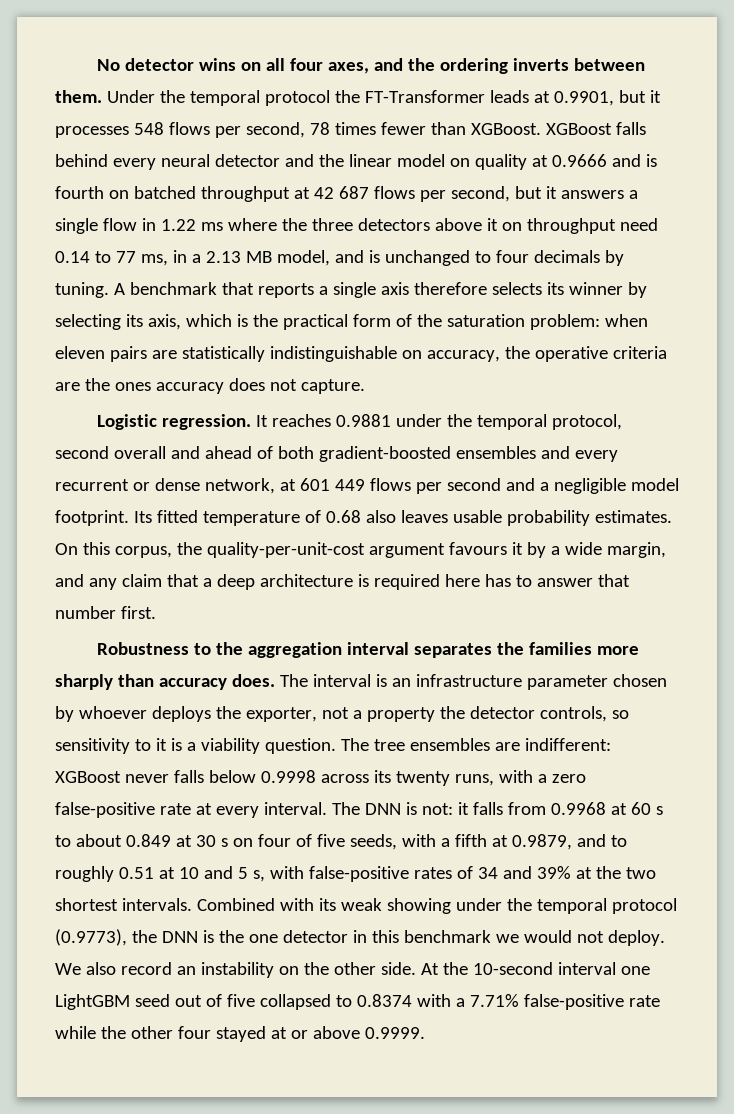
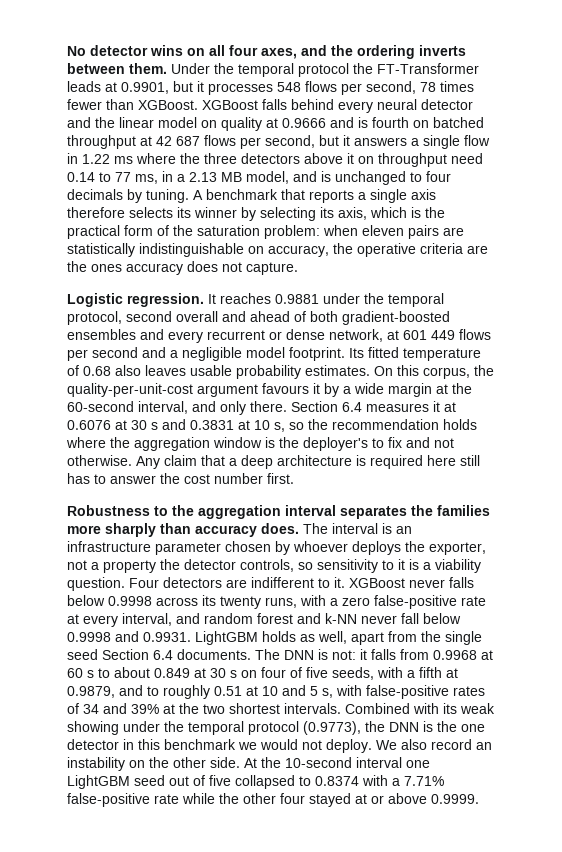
- On this corpus, the quality-per-unit-cost argument favours it by a wide margin, and any claim that a deep architecture is required here has to answer that number first.
+ On this corpus, the quality-per-unit-cost argument favours it by a wide margin at the 60-second interval, and only there. Section 6.4 measures it at 0.6076 at 30 s and 0.3831 at 10 s, so the recommendation holds where the aggregation window is the deployer's to fix and not otherwise. Any claim that a deep architecture is required here still has to answer the cost number first.
- The tree ensembles are indifferent: XGBoost never falls below 0.9998 across its twenty runs, with a zero false-positive rate at every interval.
+ Four detectors are indifferent to it. XGBoost never falls below 0.9998 across its twenty runs, with a zero false-positive rate at every interval, and random forest and k-NN never fall below 0.9998 and 0.9931. LightGBM holds as well, apart from the single seed Section 6.4 documents.

